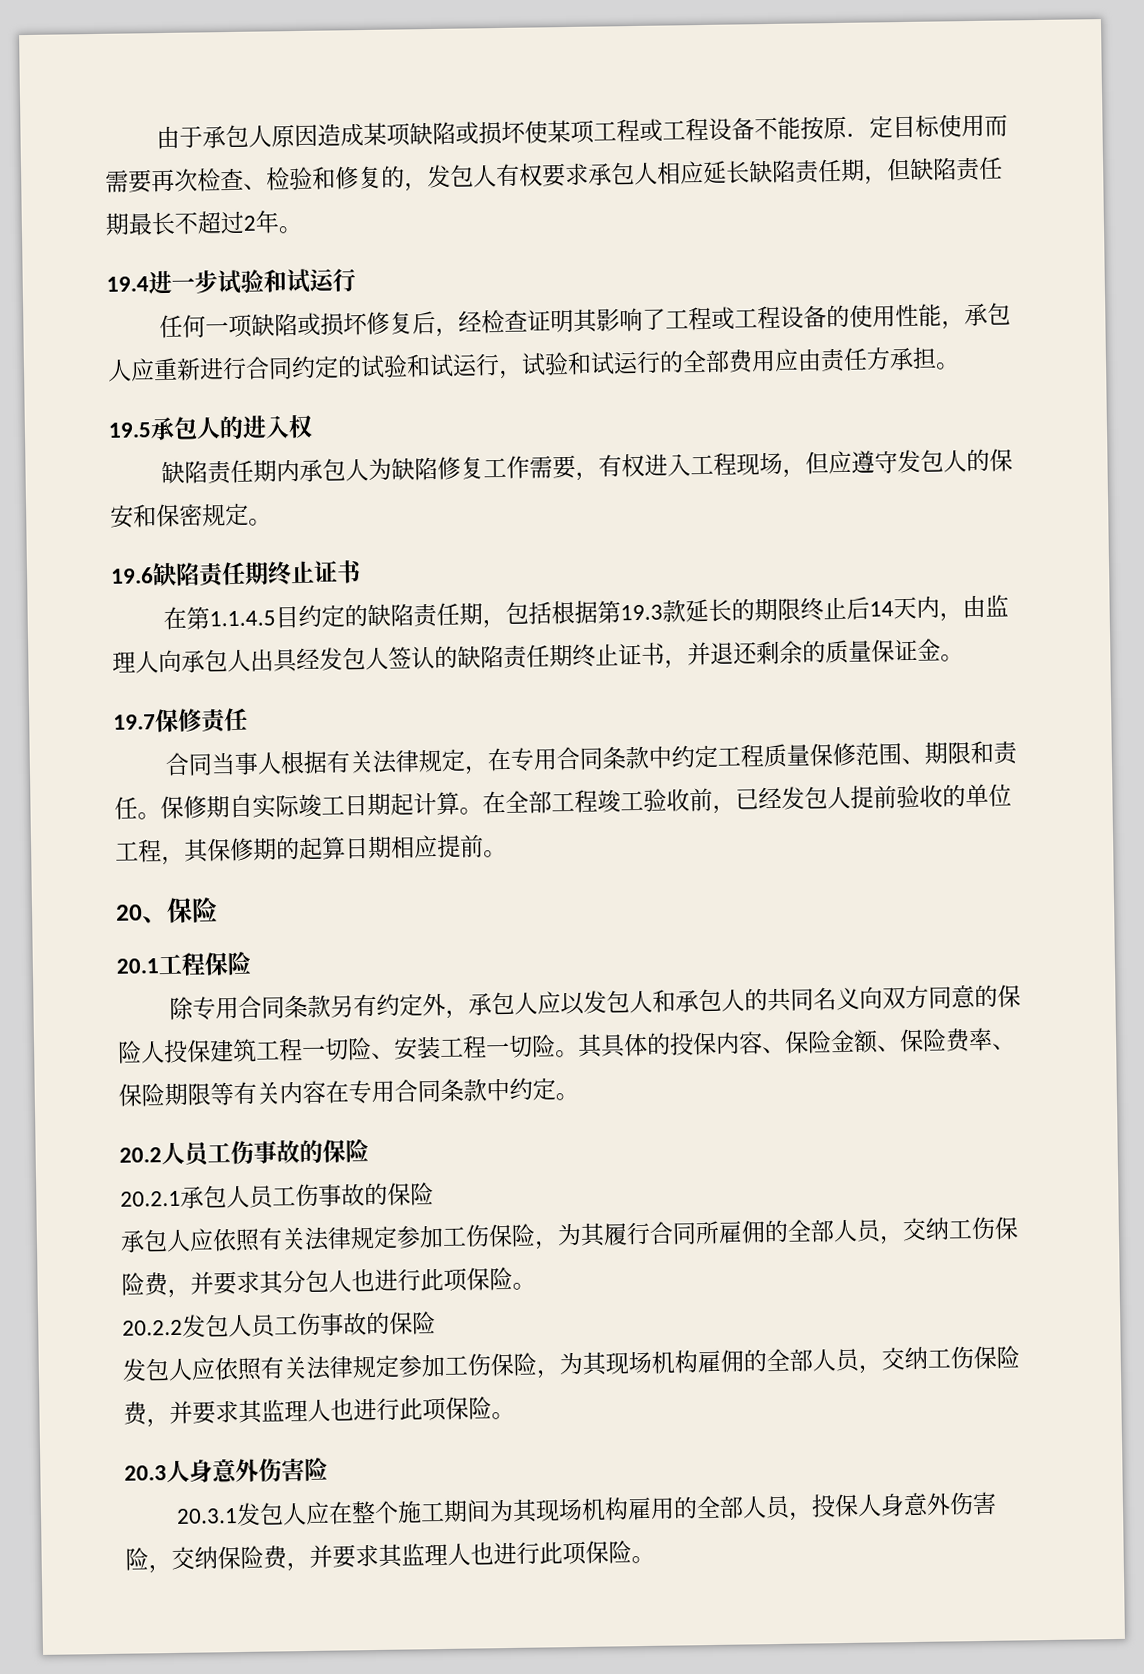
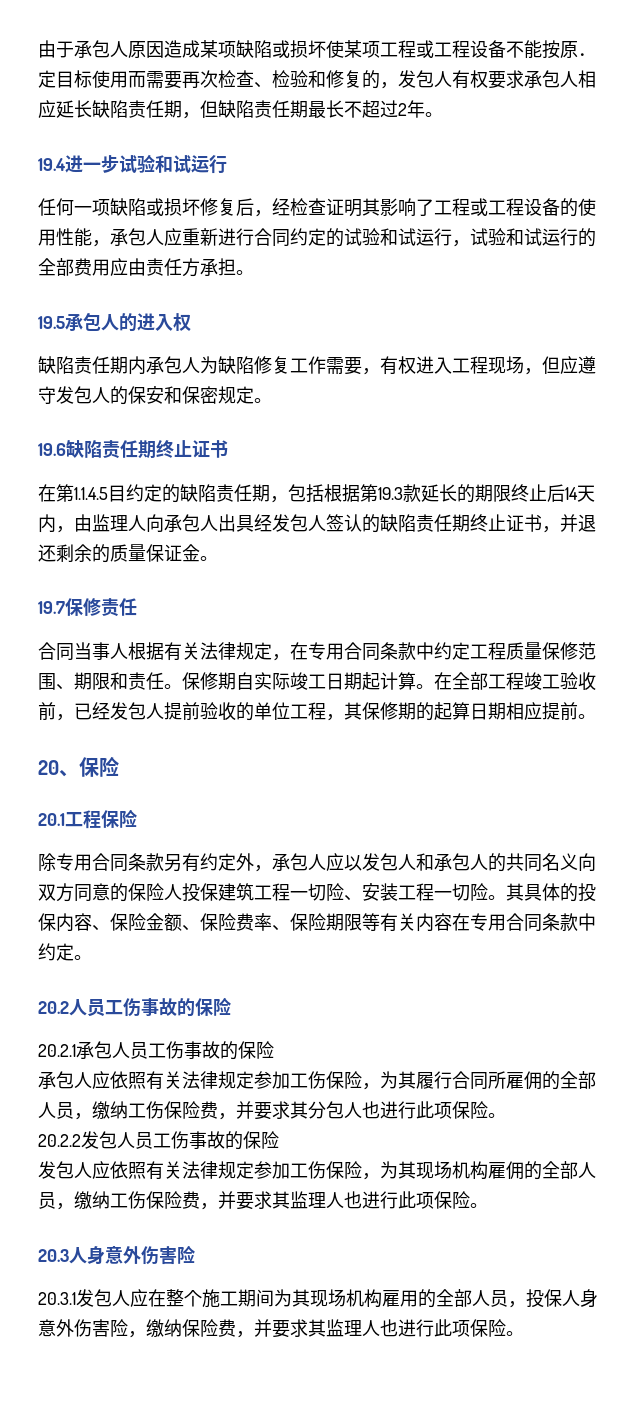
- 承包人应依照有关法律规定参加工伤保险，为其履行合同所雇佣的全部人员，交纳工伤保险费，并要求其分包人也进行此项保险。
+ 承包人应依照有关法律规定参加工伤保险，为其履行合同所雇佣的全部人员，缴纳工伤保险费，并要求其分包人也进行此项保险。
- 发包人应依照有关法律规定参加工伤保险，为其现场机构雇佣的全部人员，交纳工伤保险费，并要求其监理人也进行此项保险。
+ 发包人应依照有关法律规定参加工伤保险，为其现场机构雇佣的全部人员，缴纳工伤保险费，并要求其监理人也进行此项保险。
- 20.3.1发包人应在整个施工期间为其现场机构雇用的全部人员，投保人身意外伤害险，交纳保险费，并要求其监理人也进行此项保险。
+ 20.3.1发包人应在整个施工期间为其现场机构雇用的全部人员，投保人身意外伤害险，缴纳保险费，并要求其监理人也进行此项保险。

